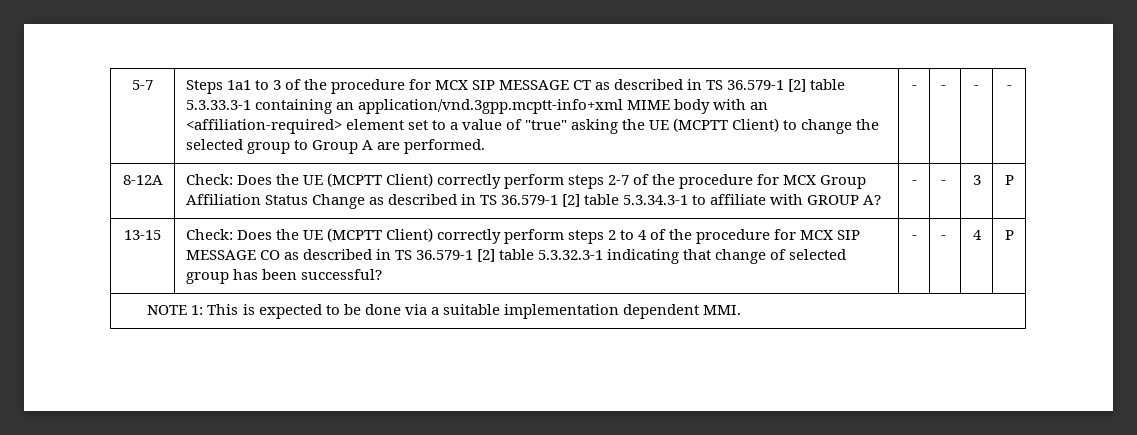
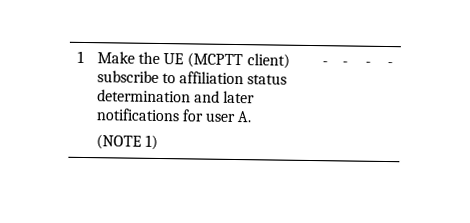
- 5-7 | Steps 1a1 to 3 of the procedure for MCX SIP MESSAGE CT as described in TS 36.579-1 [2] table 5.3.33.3-1 containing an application/vnd.3gpp.mcptt-info+xml MIME body with an <affiliation-required> element set to a value of "true" asking the UE (MCPTT Client) to change the selected group to Group A are performed. | - | - | - | -
- 8-12A | Check: Does the UE (MCPTT Client) correctly perform steps 2-7 of the procedure for MCX Group Affiliation Status Change as described in TS 36.579-1 [2] table 5.3.34.3-1 to affiliate with GROUP A? | - | - | 3 | P
- 13-15 | Check: Does the UE (MCPTT Client) correctly perform steps 2 to 4 of the procedure for MCX SIP MESSAGE CO as described in TS 36.579-1 [2] table 5.3.32.3-1 indicating that change of selected group has been successful? | - | - | 4 | P
- NOTE 1: This is expected to be done via a suitable implementation dependent MMI.
+ 1 | Make the UE (MCPTT client) subscribe to affiliation status determination and later notifications for user A.
+ (NOTE 1) | - | - | - | -

